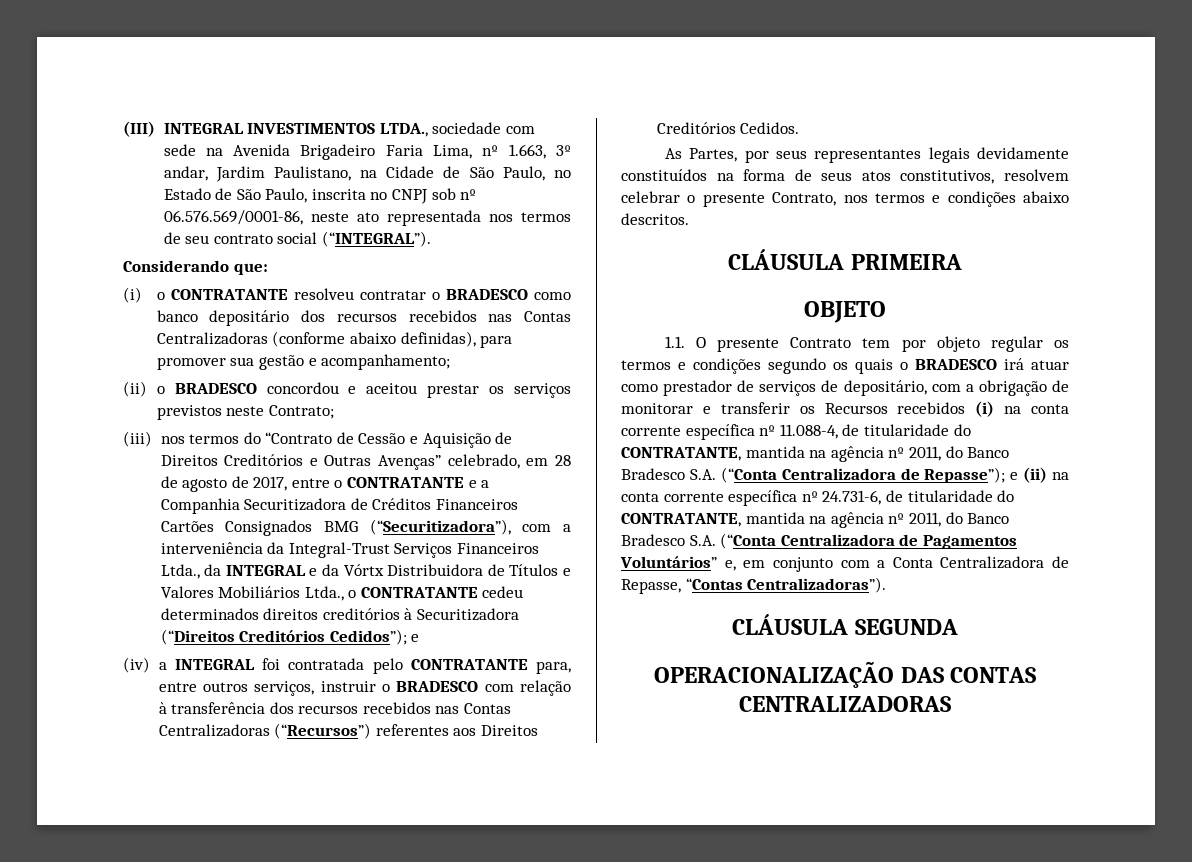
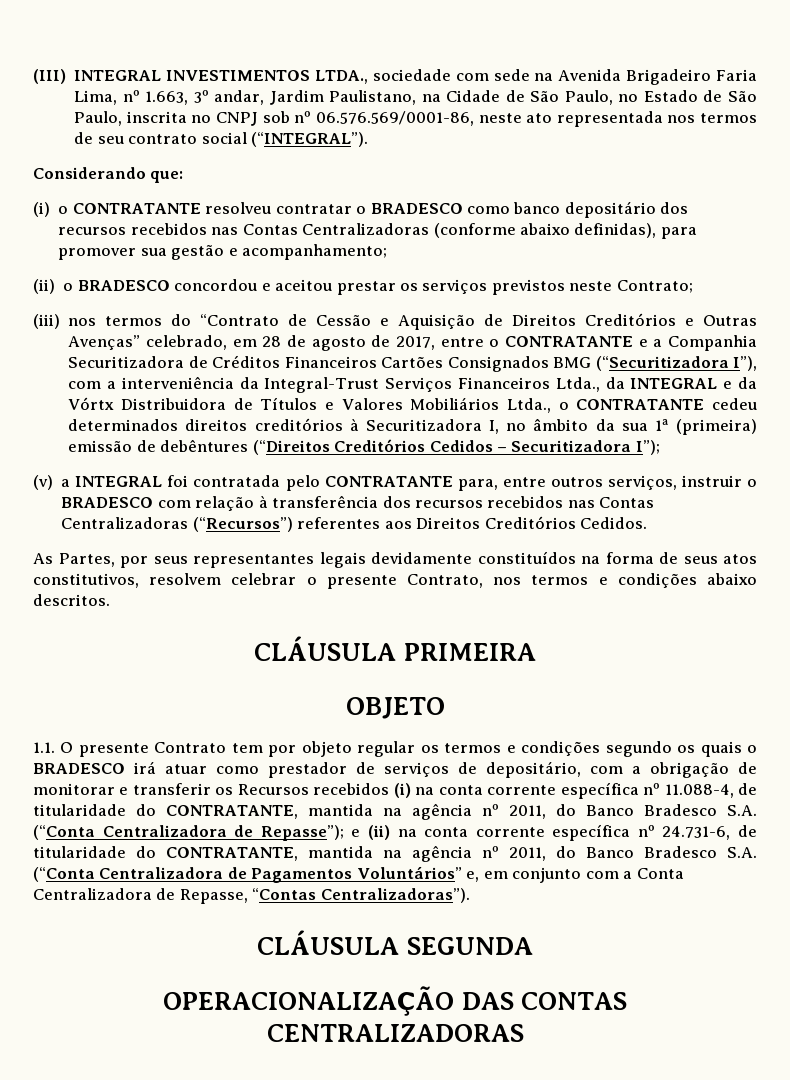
- (iii) nos termos do “Contrato de Cessão e Aquisição de Direitos Creditórios e Outras Avenças” celebrado, em 28 de agosto de 2017, entre o CONTRATANTE e a Companhia Securitizadora de Créditos Financeiros Cartões Consignados BMG (“Securitizadora”), com a interveniência da Integral-Trust Serviços Financeiros Ltda., da INTEGRAL e da Vórtx Distribuidora de Títulos e Valores Mobiliários Ltda., o CONTRATANTE cedeu determinados direitos creditórios à Securitizadora (“Direitos Creditórios Cedidos”); e
- (iv) a INTEGRAL foi contratada pelo CONTRATANTE para, entre outros serviços, instruir o BRADESCO com relação à transferência dos recursos recebidos nas Contas Centralizadoras (“Recursos”) referentes aos Direitos Creditórios Cedidos.
+ (iii) nos termos do “Contrato de Cessão e Aquisição de Direitos Creditórios e Outras Avenças” celebrado, em 28 de agosto de 2017, entre o CONTRATANTE e a Companhia Securitizadora de Créditos Financeiros Cartões Consignados BMG (“Securitizadora I”), com a interveniência da Integral-Trust Serviços Financeiros Ltda., da INTEGRAL e da Vórtx Distribuidora de Títulos e Valores Mobiliários Ltda., o CONTRATANTE cedeu determinados direitos creditórios à Securitizadora I, no âmbito da sua 1ª (primeira) emissão de debêntures (“Direitos Creditórios Cedidos – Securitizadora I”);
+ (v) a INTEGRAL foi contratada pelo CONTRATANTE para, entre outros serviços, instruir o BRADESCO com relação à transferência dos recursos recebidos nas Contas Centralizadoras (“Recursos”) referentes aos Direitos Creditórios Cedidos.

